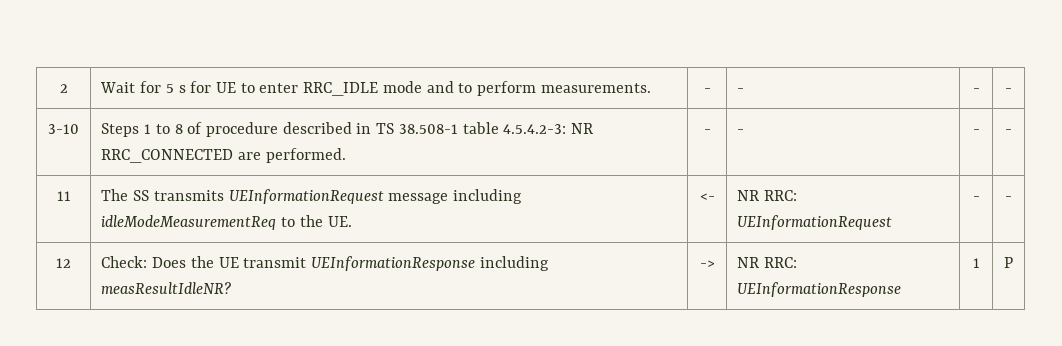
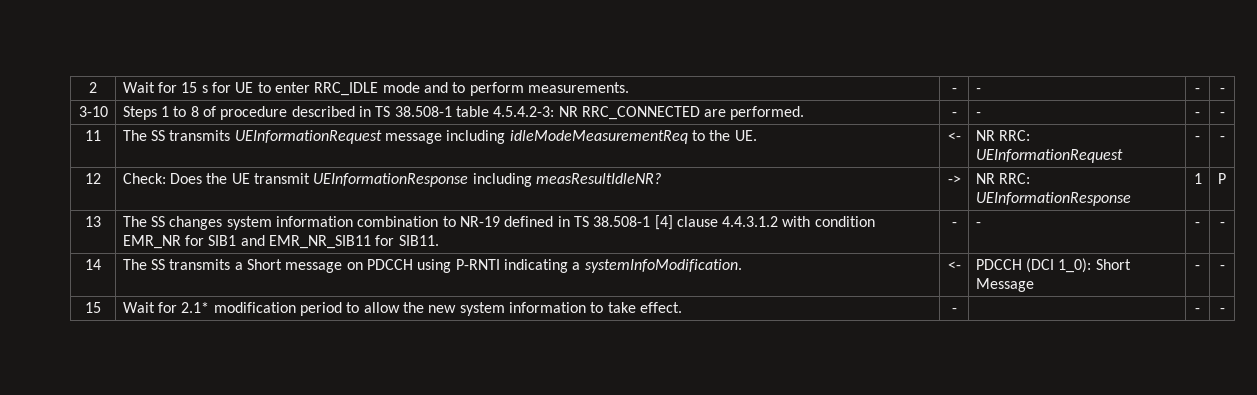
- 2 | Wait for 5 s for UE to enter RRC_IDLE mode and to perform measurements. | - | - | - | -
+ 2 | Wait for 15 s for UE to enter RRC_IDLE mode and to perform measurements. | - | - | - | -
+ 13 | The SS changes system information combination to NR-19 defined in TS 38.508-1 [4] clause 4.4.3.1.2 with condition EMR_NR for SIB1 and EMR_NR_SIB11 for SIB11. | - | - | - | -
+ 14 | The SS transmits a Short message on PDCCH using P-RNTI indicating a systemInfoModification. | <- | PDCCH (DCI 1_0): Short Message | - | -
+ 15 | Wait for 2.1* modification period to allow the new system information to take effect. | - | | - | -

